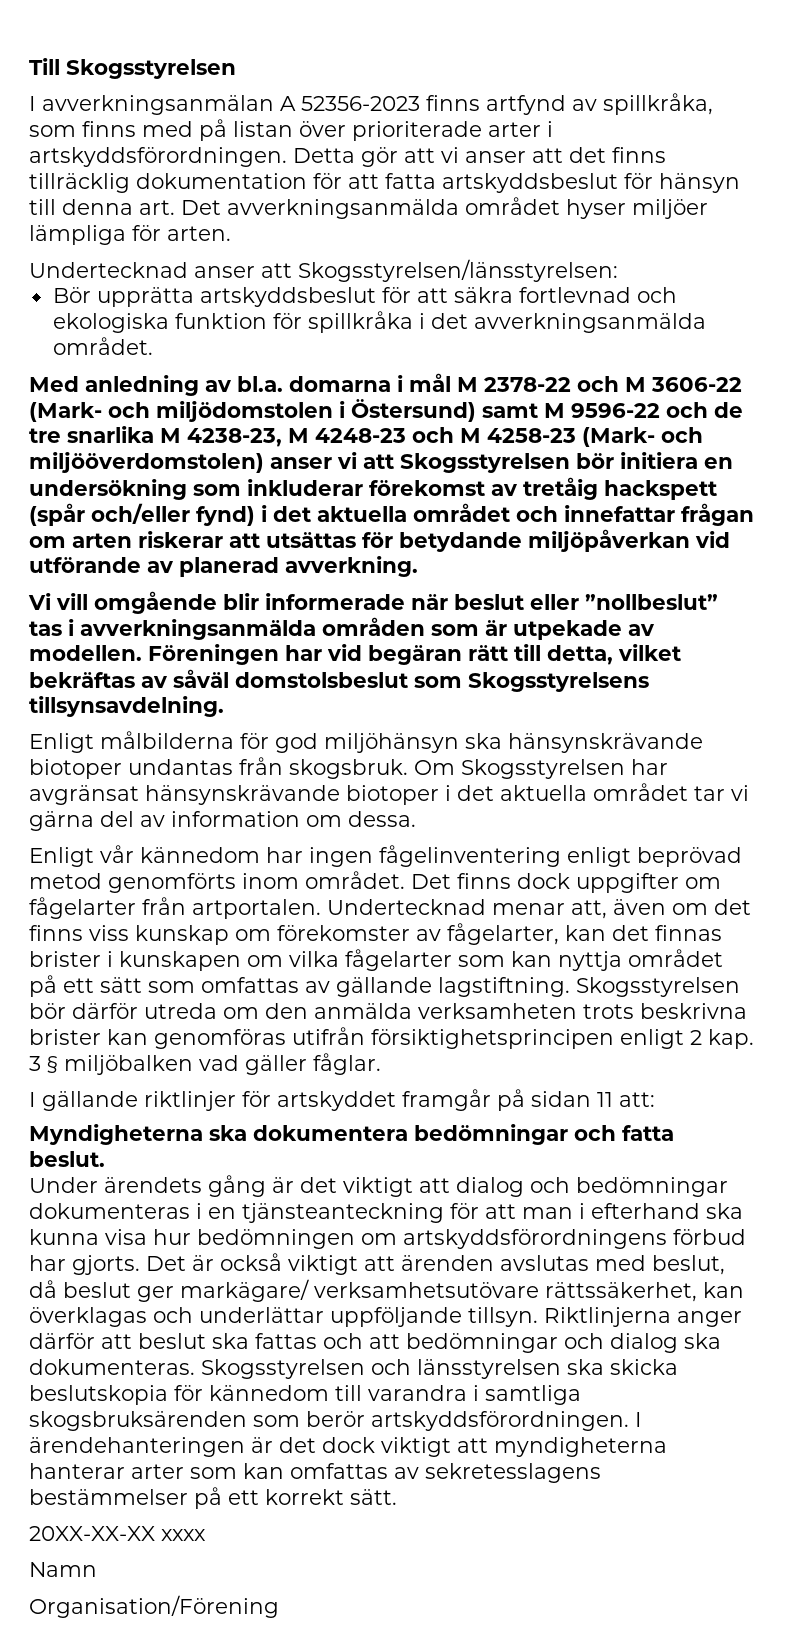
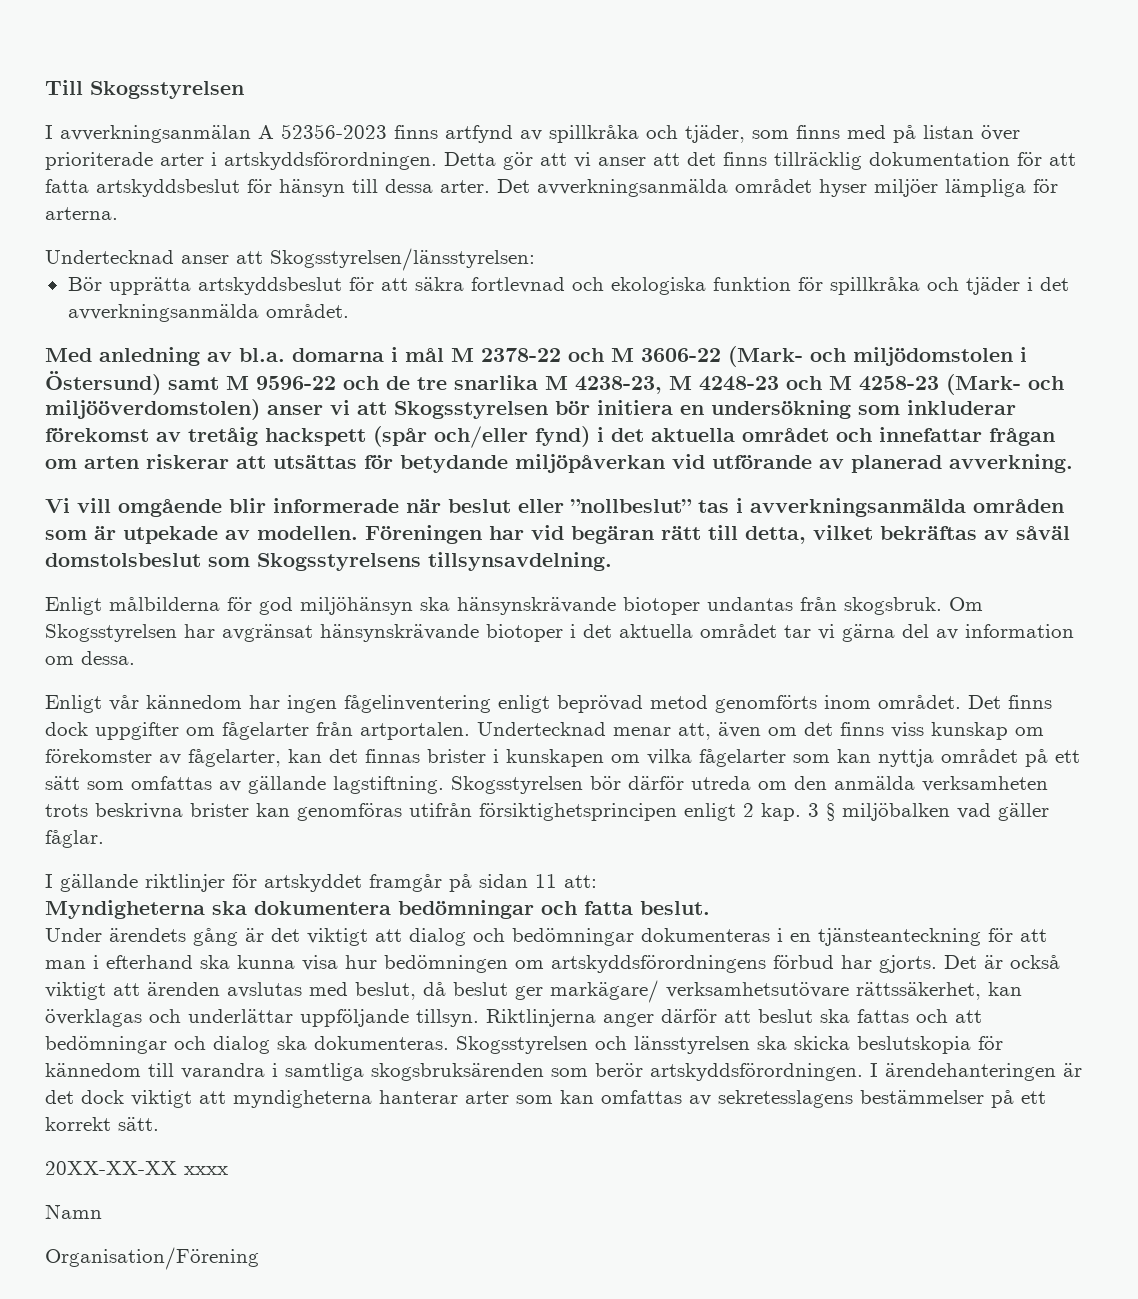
- I avverkningsanmälan A 52356-2023 finns artfynd av spillkråka, som finns med på listan över prioriterade arter i artskyddsförordningen.
+ I avverkningsanmälan A 52356-2023 finns artfynd av spillkråka och tjäder, som finns med på listan över prioriterade arter i artskyddsförordningen.
- Detta gör att vi anser att det finns tillräcklig dokumentation för att fatta artskyddsbeslut för hänsyn till denna art. Det avverkningsanmälda området hyser miljöer lämpliga för arten.
+ Detta gör att vi anser att det finns tillräcklig dokumentation för att fatta artskyddsbeslut för hänsyn till dessa arter. Det avverkningsanmälda området hyser miljöer lämpliga för arterna.
- Bör upprätta artskyddsbeslut för att säkra fortlevnad och ekologiska funktion för spillkråka i det avverkningsanmälda området.
+ Bör upprätta artskyddsbeslut för att säkra fortlevnad och ekologiska funktion för spillkråka och tjäder i det avverkningsanmälda området.

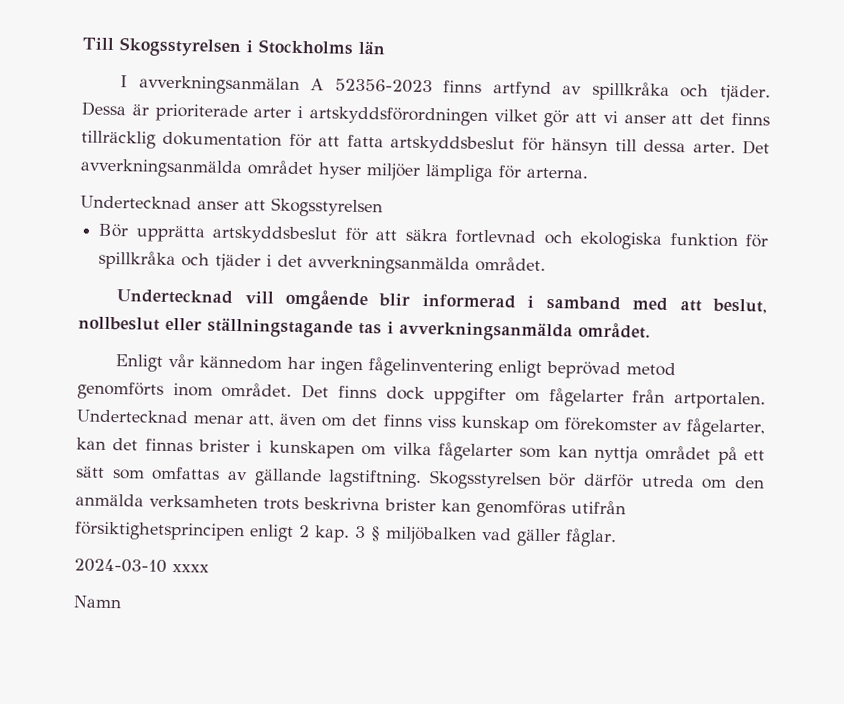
- Till Skogsstyrelsen
+ Till Skogsstyrelsen i Stockholms län
- I avverkningsanmälan A 52356-2023 finns artfynd av spillkråka och tjäder, som finns med på listan över prioriterade arter i artskyddsförordningen. Detta gör att vi anser att det finns tillräcklig dokumentation för att fatta artskyddsbeslut för hänsyn till dessa arter.
+ I avverkningsanmälan A 52356-2023 finns artfynd av spillkråka och tjäder. Dessa är prioriterade arter i artskyddsförordningen vilket gör att vi anser att det finns tillräcklig dokumentation för att fatta artskyddsbeslut för hänsyn till dessa arter.
- Undertecknad anser att Skogsstyrelsen/länsstyrelsen:
+ Undertecknad anser att Skogsstyrelsen
- Med anledning av bl.a. domarna i mål M 2378-22 och M 3606-22 (Mark- och miljödomstolen i Östersund) samt M 9596-22 och de tre snarlika M 4238-23, M 4248-23 och M 4258-23 (Mark- och miljööverdomstolen) anser vi att Skogsstyrelsen bör initiera en undersökning som inkluderar förekomst av tretåig hackspett (spår och/eller fynd) i det aktuella området och innefattar frågan om arten riskerar att utsättas för betydande miljöpåverkan vid utförande av planerad avverkning.
- Vi vill omgående blir informerade när beslut eller ”nollbeslut” tas i avverkningsanmälda områden som är utpekade av modellen. Föreningen har vid begäran rätt till detta, vilket bekräftas av såväl domstolsbeslut som Skogsstyrelsens tillsynsavdelning.
- Enligt målbilderna för god miljöhänsyn ska hänsynskrävande biotoper undantas från skogsbruk. Om Skogsstyrelsen har avgränsat hänsynskrävande biotoper i det aktuella området tar vi gärna del av information om dessa.
+ Undertecknad vill omgående blir informerad i samband med att beslut, nollbeslut eller ställningstagande tas i avverkningsanmälda området.
- I gällande riktlinjer för artskyddet framgår på sidan 11 att:
- Myndigheterna ska dokumentera bedömningar och fatta beslut.
- Under ärendets gång är det viktigt att dialog och bedömningar dokumenteras i en tjänsteanteckning för att man i efterhand ska kunna visa hur bedömningen om artskyddsförordningens förbud har gjorts. Det är också viktigt att ärenden avslutas med beslut, då beslut ger markägare/ verksamhetsutövare rättssäkerhet, kan överklagas och underlättar uppföljande tillsyn. Riktlinjerna anger därför att beslut ska fattas och att bedömningar och dialog ska dokumenteras. Skogsstyrelsen och länsstyrelsen ska skicka beslutskopia för kännedom till varandra i samtliga skogsbruksärenden som berör artskyddsförordningen. I ärendehanteringen är det dock viktigt att myndigheterna hanterar arter som kan omfattas av sekretesslagens bestämmelser på ett korrekt sätt.
- 20XX-XX-XX xxxx
+ 2024-03-10 xxxx
- Organisation/Förening

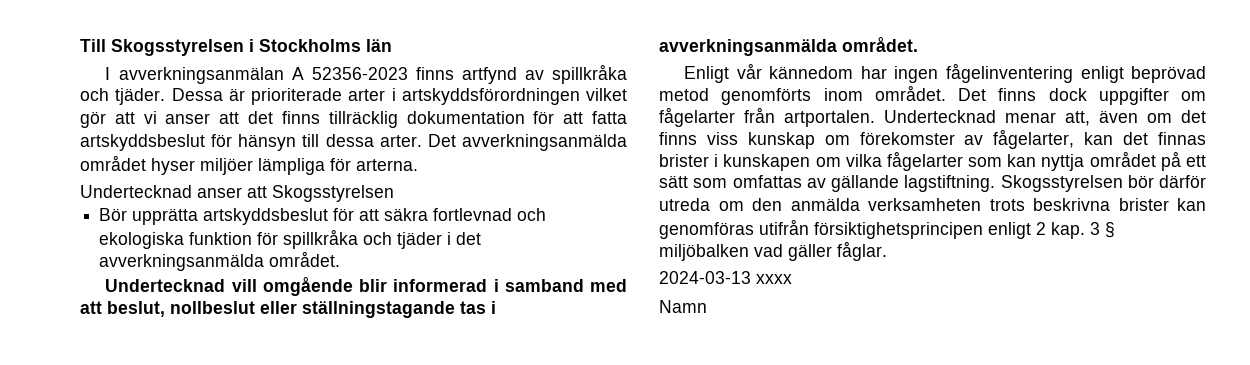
- 2024-03-10 xxxx
+ 2024-03-13 xxxx

